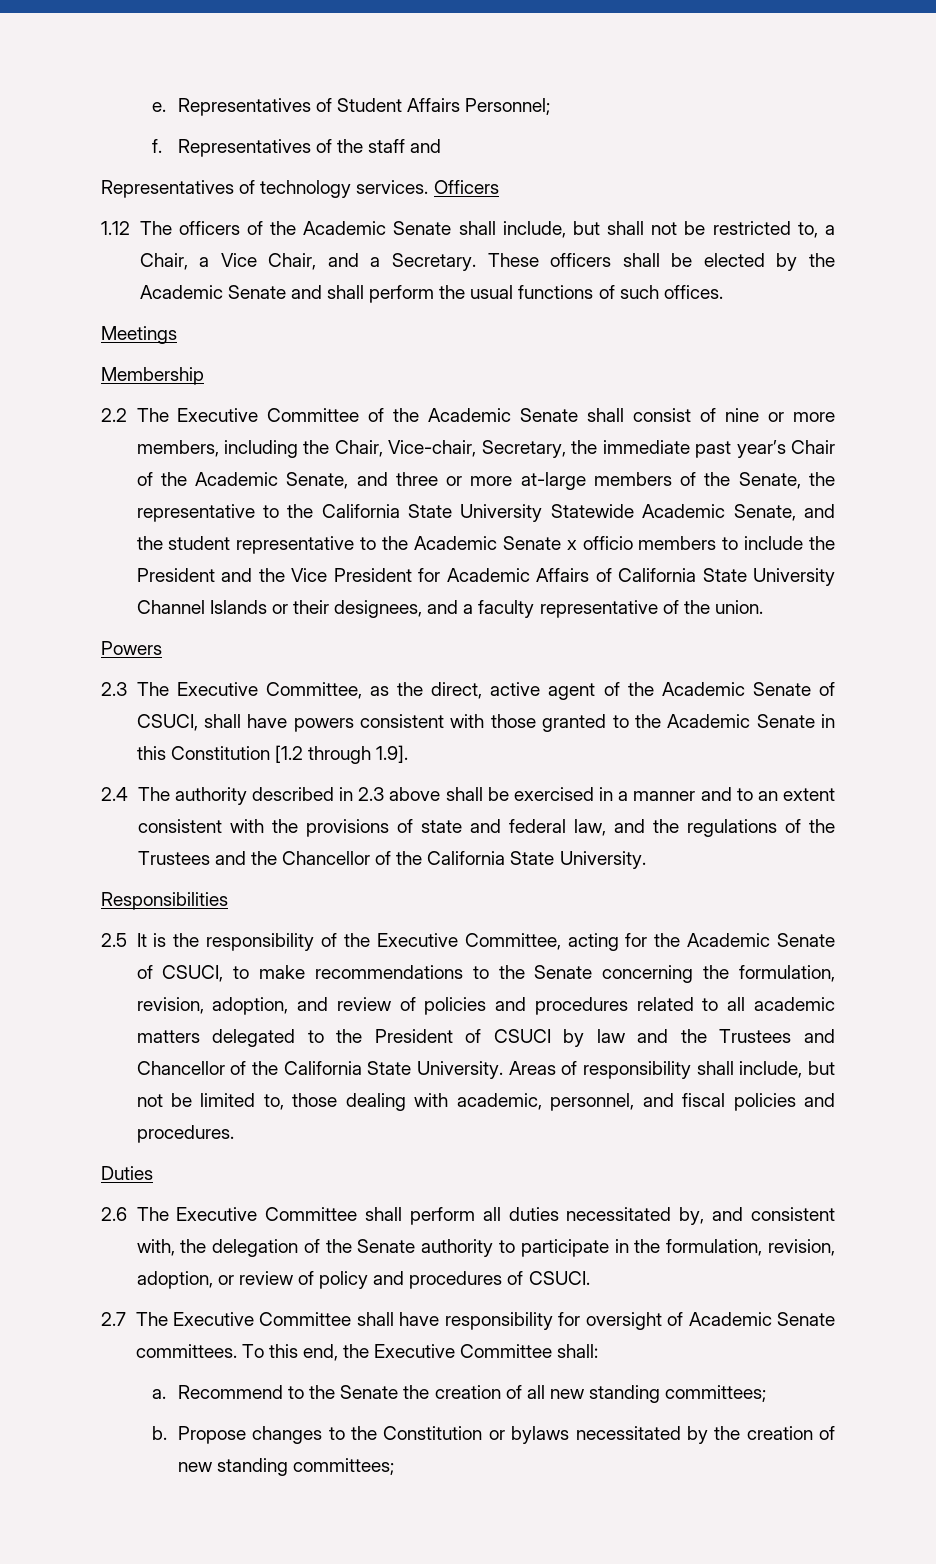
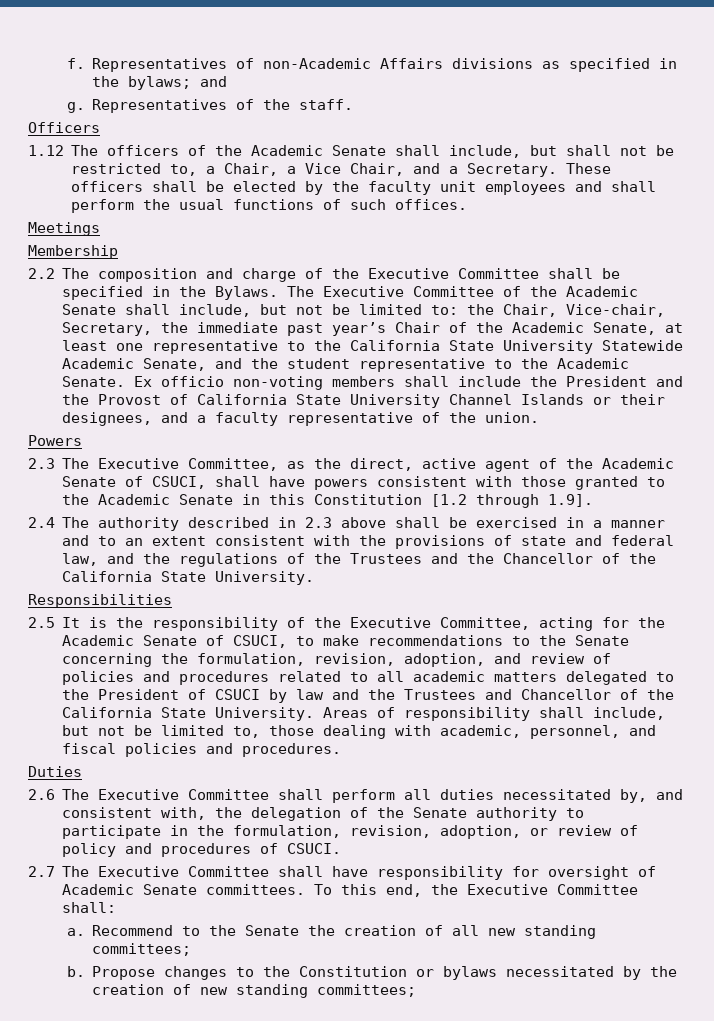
- e. Representatives of Student Affairs Personnel;
- f. Representatives of the staff and
- Representatives of technology services. Officers
+ f. Representatives of non-Academic Affairs divisions as specified in the bylaws; and
+ g. Representatives of the staff.
+ Officers
- These officers shall be elected by the Academic Senate and shall perform the usual functions of such offices.
+ These officers shall be elected by the faculty unit employees and shall perform the usual functions of such offices.
- 2.2 The Executive Committee of the Academic Senate shall consist of nine or more members, including the Chair, Vice-chair, Secretary, the immediate past year’s Chair of the Academic Senate, and three or more at-large members of the Senate, the representative to the California State University Statewide Academic Senate, and the student representative to the Academic Senate x officio members to include the President and the Vice President for Academic Affairs of California State University Channel Islands or their designees, and a faculty representative of the union.
+ 2.2 The composition and charge of the Executive Committee shall be specified in the Bylaws. The Executive Committee of the Academic Senate shall include, but not be limited to: the Chair, Vice-chair, Secretary, the immediate past year’s Chair of the Academic Senate, at least one representative to the California State University Statewide Academic Senate, and the student representative to the Academic Senate. Ex officio non-voting members shall include the President and the Provost of California State University Channel Islands or their designees, and a faculty representative of the union.

